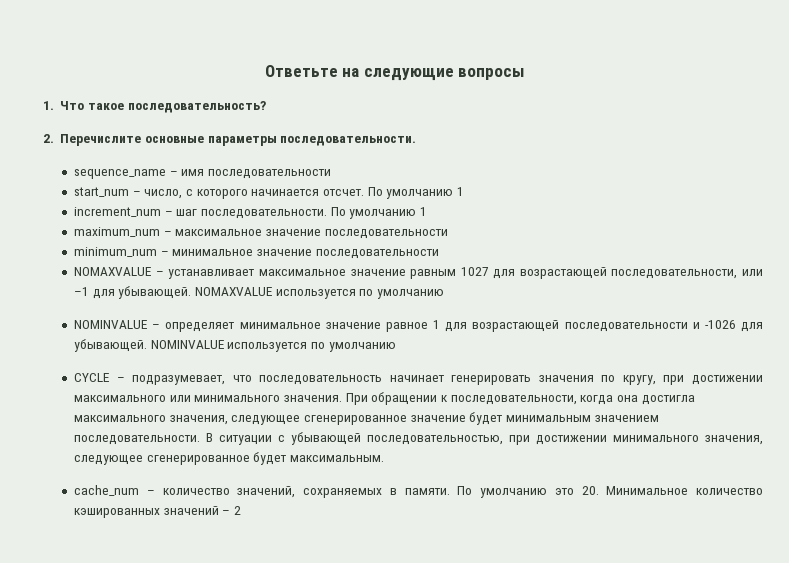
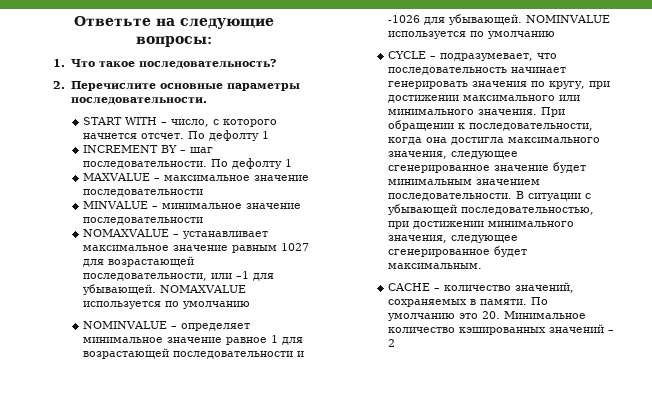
- Ответьте на следующие вопросы
+ Ответьте на следующие вопросы:
- sequence_name – имя последовательности
- start_num – число, с которого начинается отсчет. По умолчанию 1
- increment_num – шаг последовательности. По умолчанию 1
- maximum_num – максимальное значение последовательности
+ START WITH – число, с которого начнется отсчет. По дефолту 1
+ INCREMENT BY – шаг последовательности. По дефолту 1
+ MAXVALUE – максимальное значение последовательности
- minimum_num – минимальное значение последовательности
+ MINVALUE – минимальное значение последовательности
- cache_num – количество значений, сохраняемых в памяти.
+ CACHE – количество значений, сохраняемых в памяти.

